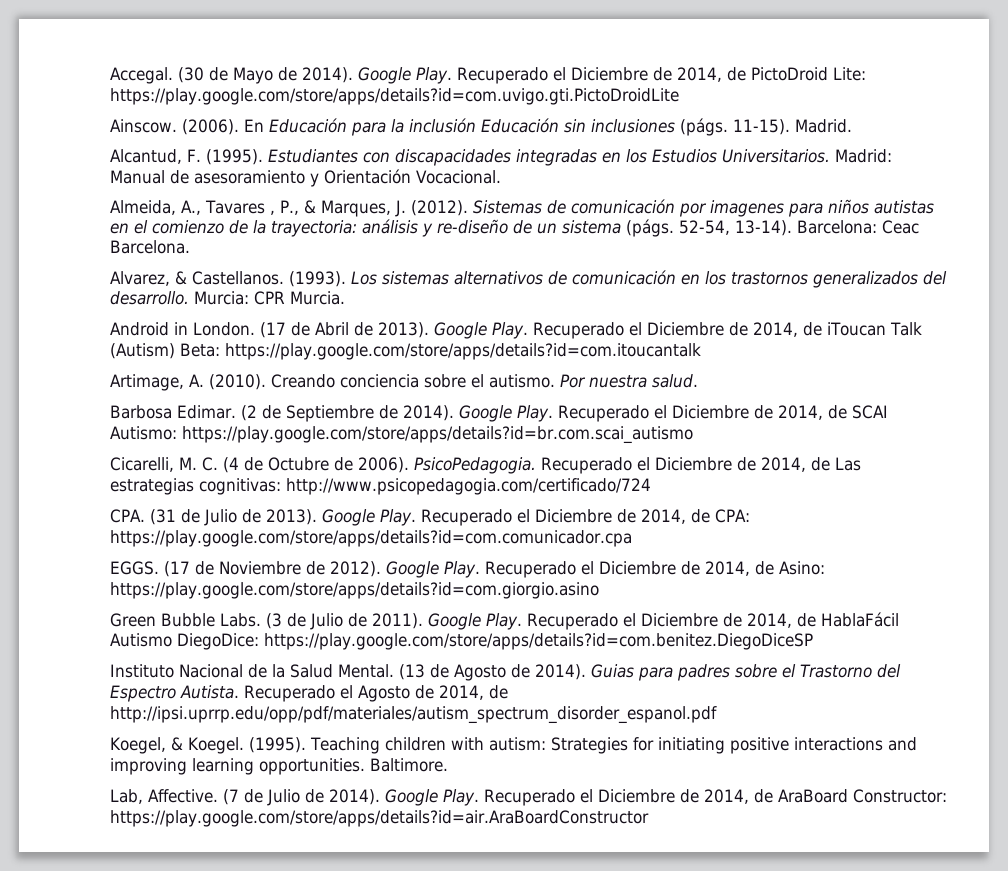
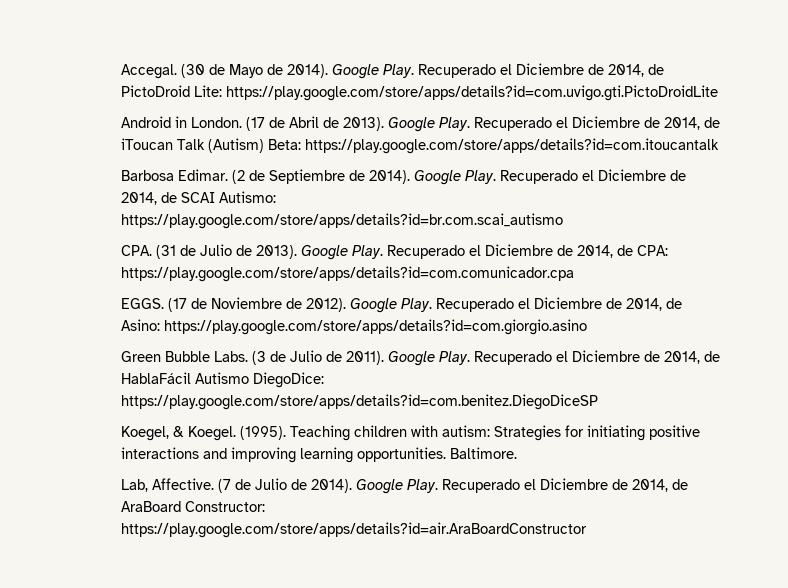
- Ainscow. (2006). En Educación para la inclusión Educación sin inclusiones (págs. 11-15). Madrid.
- Alcantud, F. (1995). Estudiantes con discapacidades integradas en los Estudios Universitarios. Madrid: Manual de asesoramiento y Orientación Vocacional.
- Almeida, A., Tavares , P., & Marques, J. (2012). Sistemas de comunicación por imagenes para niños autistas en el comienzo de la trayectoria: análisis y re-diseño de un sistema (págs. 52-54, 13-14). Barcelona: Ceac Barcelona.
- Alvarez, & Castellanos. (1993). Los sistemas alternativos de comunicación en los trastornos generalizados del desarrollo. Murcia: CPR Murcia.
- Artimage, A. (2010). Creando conciencia sobre el autismo. Por nuestra salud.
- Cicarelli, M. C. (4 de Octubre de 2006). PsicoPedagogia. Recuperado el Diciembre de 2014, de Las estrategias cognitivas: http://www.psicopedagogia.com/certificado/724
- Instituto Nacional de la Salud Mental. (13 de Agosto de 2014). Guias para padres sobre el Trastorno del Espectro Autista. Recuperado el Agosto de 2014, de http://ipsi.uprrp.edu/opp/pdf/materiales/autism_spectrum_disorder_espanol.pdf

